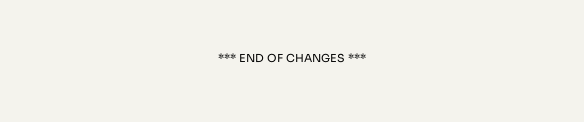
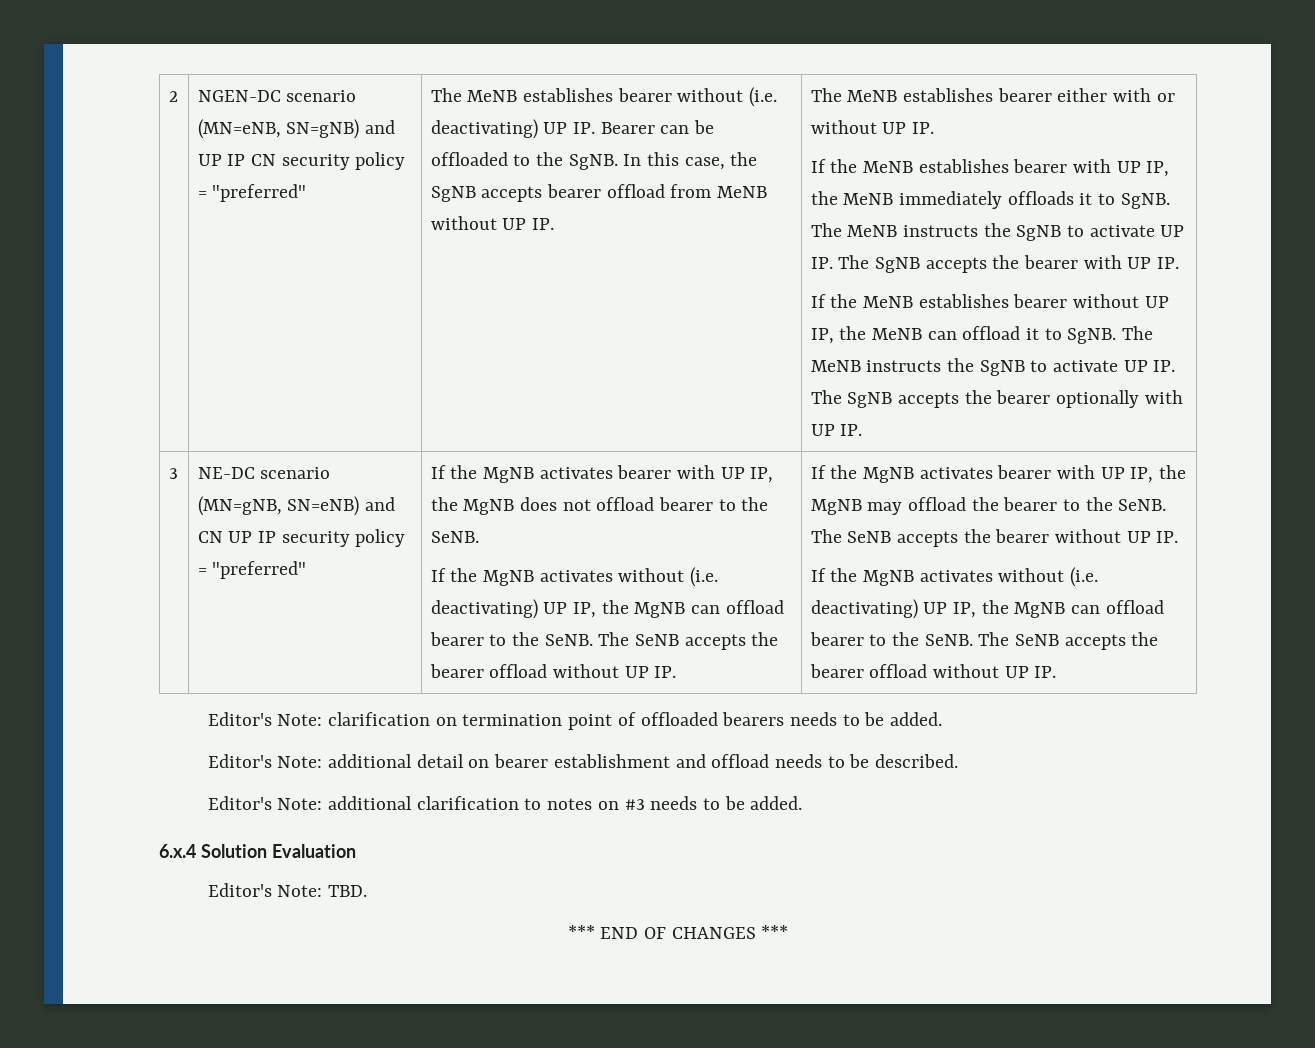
+ 2 | NGEN-DC scenario (MN=eNB, SN=gNB) and UP IP CN security policy = "preferred" | The MeNB establishes bearer without (i.e. deactivating) UP IP. Bearer can be offloaded to the SgNB. In this case, the SgNB accepts bearer offload from MeNB without UP IP. | The MeNB establishes bearer either with or without UP IP.
+ If the MeNB establishes bearer with UP IP, the MeNB immediately offloads it to SgNB. The MeNB instructs the SgNB to activate UP IP. The SgNB accepts the bearer with UP IP.
+ If the MeNB establishes bearer without UP IP, the MeNB can offload it to SgNB. The MeNB instructs the SgNB to activate UP IP. The SgNB accepts the bearer optionally with UP IP.
+ 3 | NE-DC scenario (MN=gNB, SN=eNB) and CN UP IP security policy = "preferred" | If the MgNB activates bearer with UP IP, the MgNB does not offload bearer to the SeNB.
+ If the MgNB activates without (i.e. deactivating) UP IP, the MgNB can offload bearer to the SeNB. The SeNB accepts the bearer offload without UP IP. | If the MgNB activates bearer with UP IP, the MgNB may offload the bearer to the SeNB. The SeNB accepts the bearer without UP IP.
+ If the MgNB activates without (i.e. deactivating) UP IP, the MgNB can offload bearer to the SeNB. The SeNB accepts the bearer offload without UP IP.
+ Editor's Note: clarification on termination point of offloaded bearers needs to be added.
+ Editor's Note: additional detail on bearer establishment and offload needs to be described.
+ Editor's Note: additional clarification to notes on #3 needs to be added.
+ 6.x.4 Solution Evaluation
+ Editor's Note: TBD.

